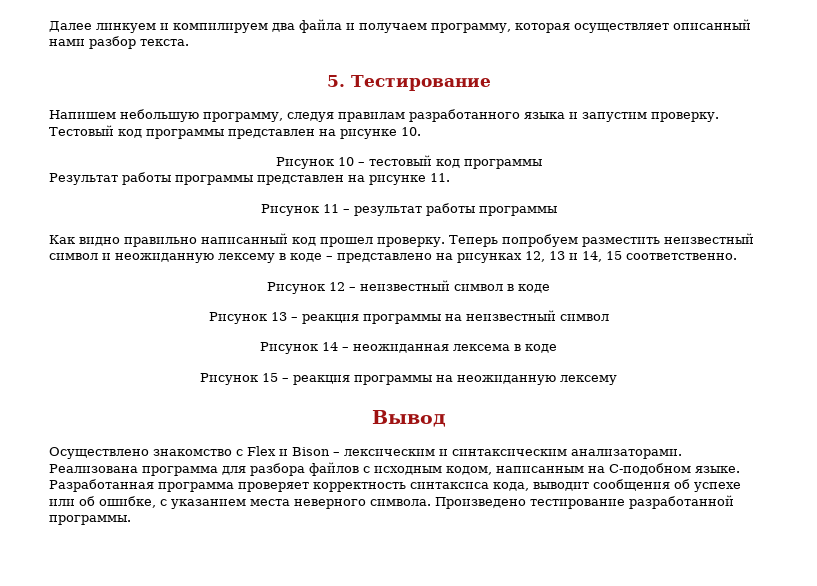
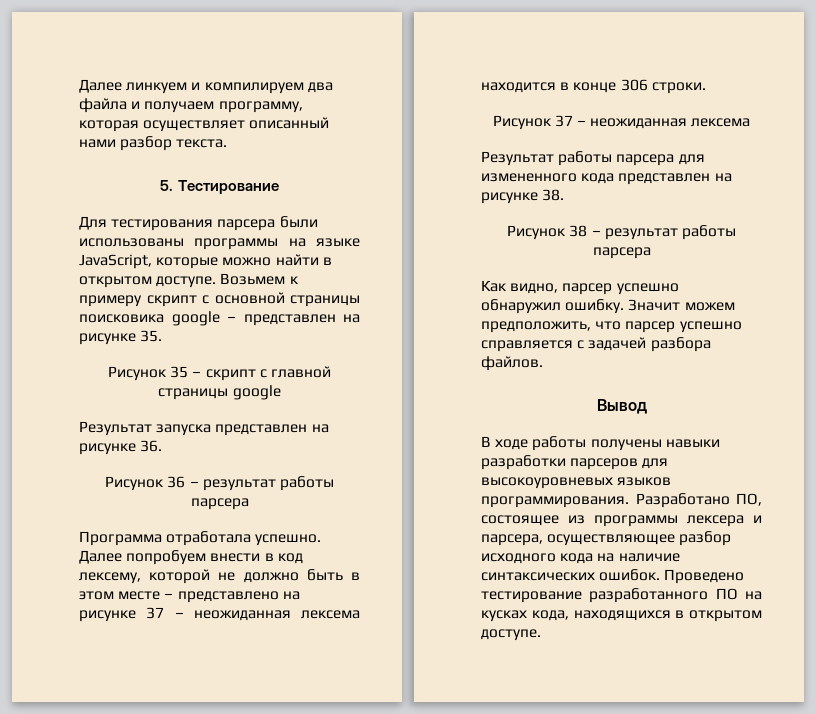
- Напишем небольшую программу, следуя правилам разработанного языка и запустим проверку. Тестовый код программы представлен на рисунке 10.
- Рисунок 10 – тестовый код программы
- Результат работы программы представлен на рисунке 11.
- Рисунок 11 – результат работы программы
+ Для тестирования парсера были использованы программы на языке JavaScript, которые можно найти в открытом доступе. Возьмем к примеру скрипт с основной страницы поисковика google – представлен на рисунке 35.
+ Рисунок 35 – скрипт с главной страницы google
+ Результат запуска представлен на рисунке 36.
+ Рисунок 36 – результат работы парсера
+ Программа отработала успешно. Далее попробуем внести в код лексему, которой не должно быть в этом месте – представлено на рисунке 37 – неожиданная лексема находится в конце 306 строки.
+ Рисунок 37 – неожиданная лексема
+ Результат работы парсера для измененного кода представлен на рисунке 38.
+ Рисунок 38 – результат работы парсера
- Как видно правильно написанный код прошел проверку. Теперь попробуем разместить неизвестный символ и неожиданную лексему в коде – представлено на рисунках 12, 13 и 14, 15 соответственно.
- Рисунок 12 – неизвестный символ в коде
- Рисунок 13 – реакция программы на неизвестный символ
- Рисунок 14 – неожиданная лексема в коде
- Рисунок 15 – реакция программы на неожиданную лексему
+ Как видно, парсер успешно обнаружил ошибку. Значит можем предположить, что парсер успешно справляется с задачей разбора файлов.
  Вывод
- Осуществлено знакомство с Flex и Bison – лексическим и синтаксическим анализаторами. Реализована программа для разбора файлов с исходным кодом, написанным на C-подобном языке. Разработанная программа проверяет корректность синтаксиса кода, выводит сообщения об успехе или об ошибке, с указанием места неверного символа. Произведено тестирование разработанной программы.
+ В ходе работы получены навыки разработки парсеров для высокоуровневых языков программирования. Разработано ПО, состоящее из программы лексера и парсера, осуществляющее разбор исходного кода на наличие синтаксических ошибок. Проведено тестирование разработанного ПО на кусках кода, находящихся в открытом доступе.

